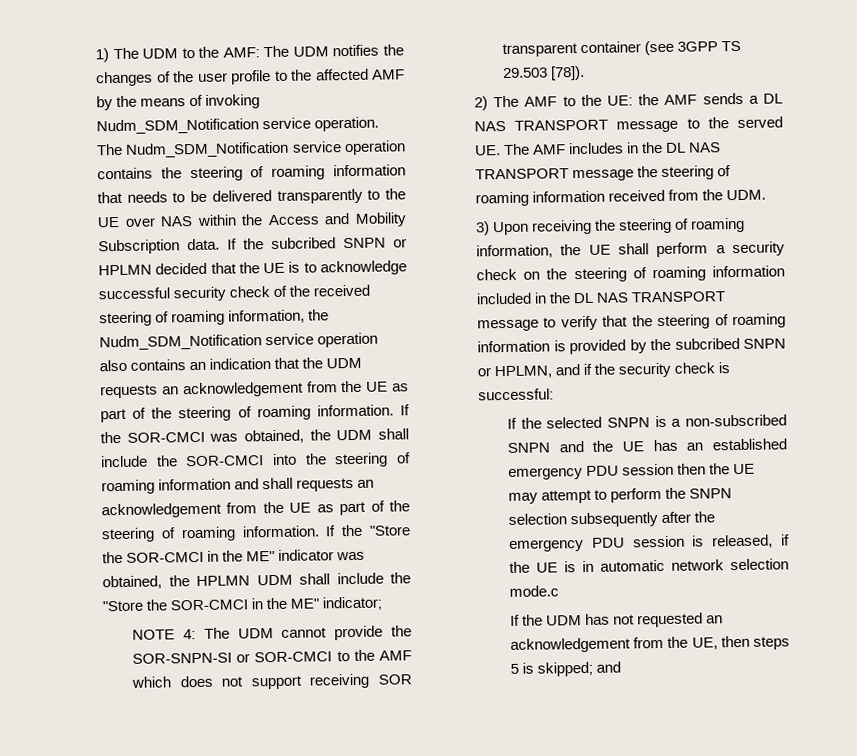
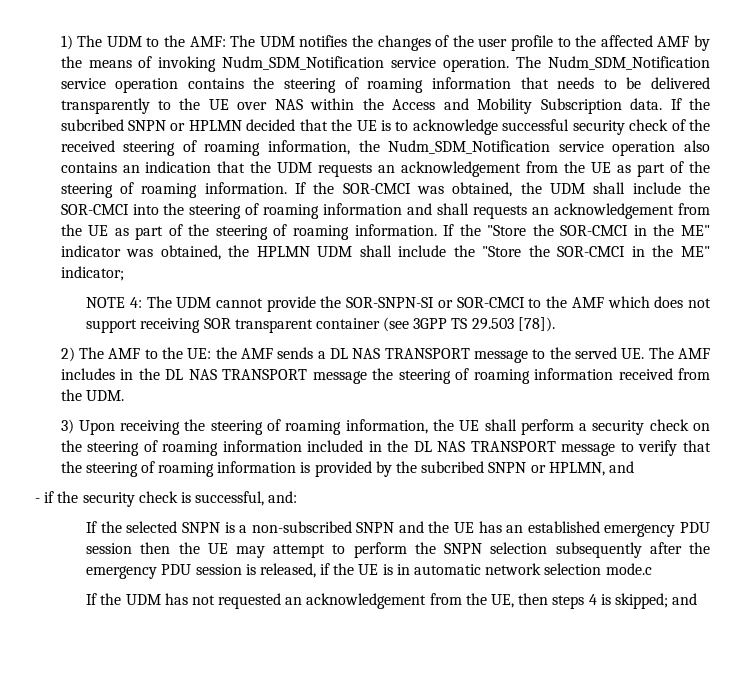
- 3) Upon receiving the steering of roaming information, the UE shall perform a security check on the steering of roaming information included in the DL NAS TRANSPORT message to verify that the steering of roaming information is provided by the subcribed SNPN or HPLMN, and if the security check is successful:
+ 3) Upon receiving the steering of roaming information, the UE shall perform a security check on the steering of roaming information included in the DL NAS TRANSPORT message to verify that the steering of roaming information is provided by the subcribed SNPN or HPLMN, and
+ - if the security check is successful, and:
- If the UDM has not requested an acknowledgement from the UE, then steps 5 is skipped; and
+ If the UDM has not requested an acknowledgement from the UE, then steps 4 is skipped; and

